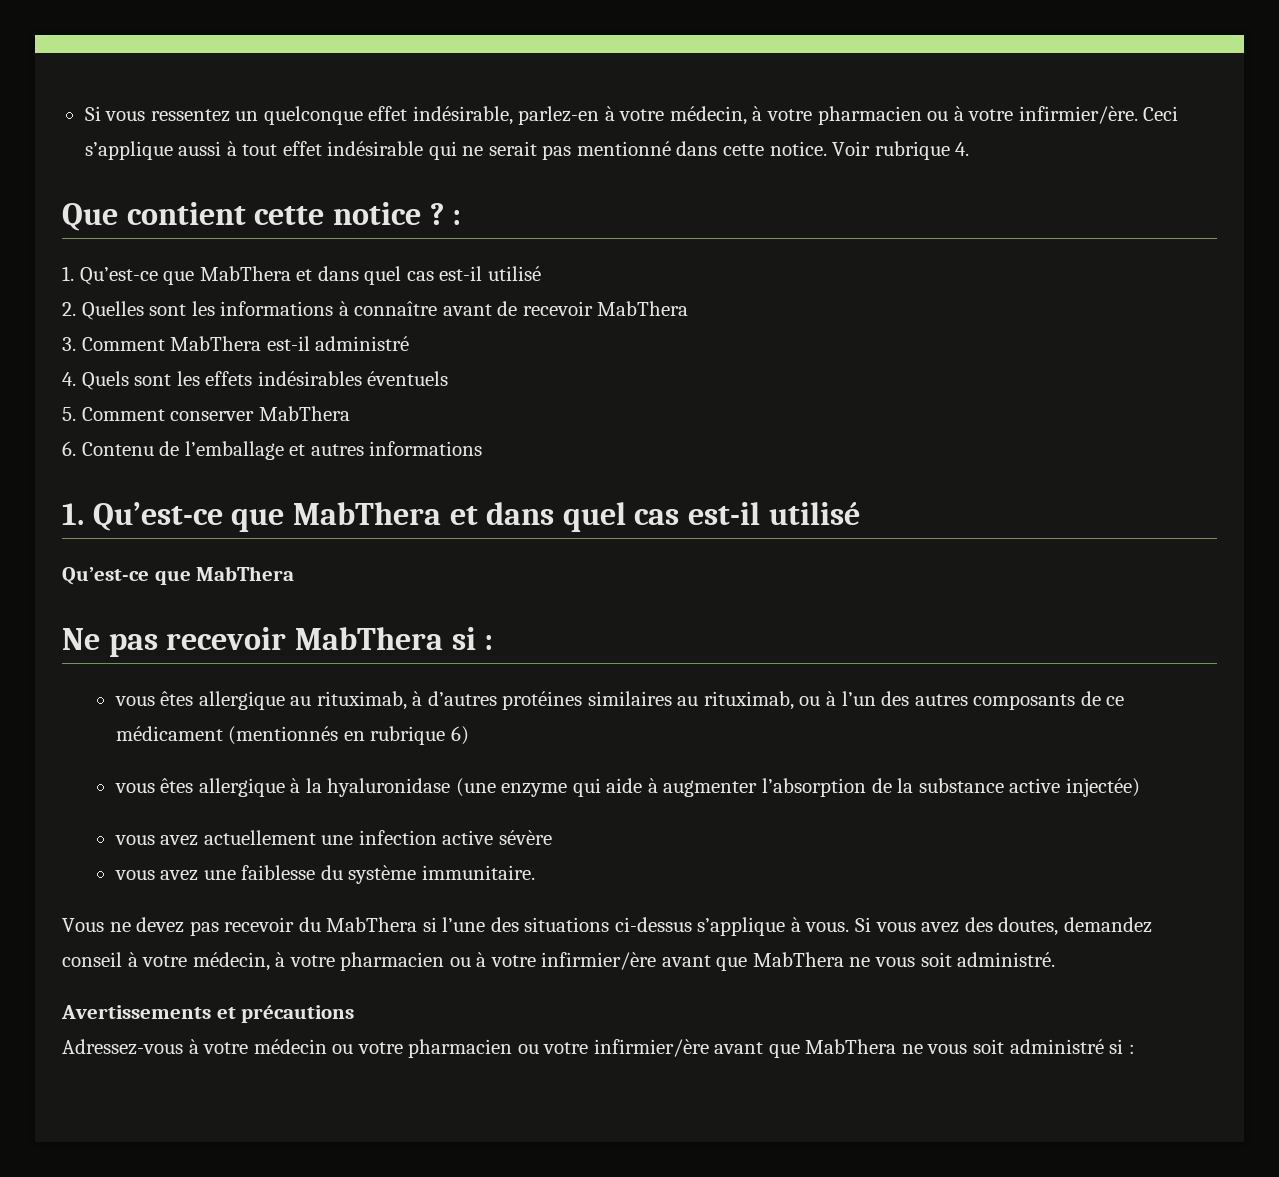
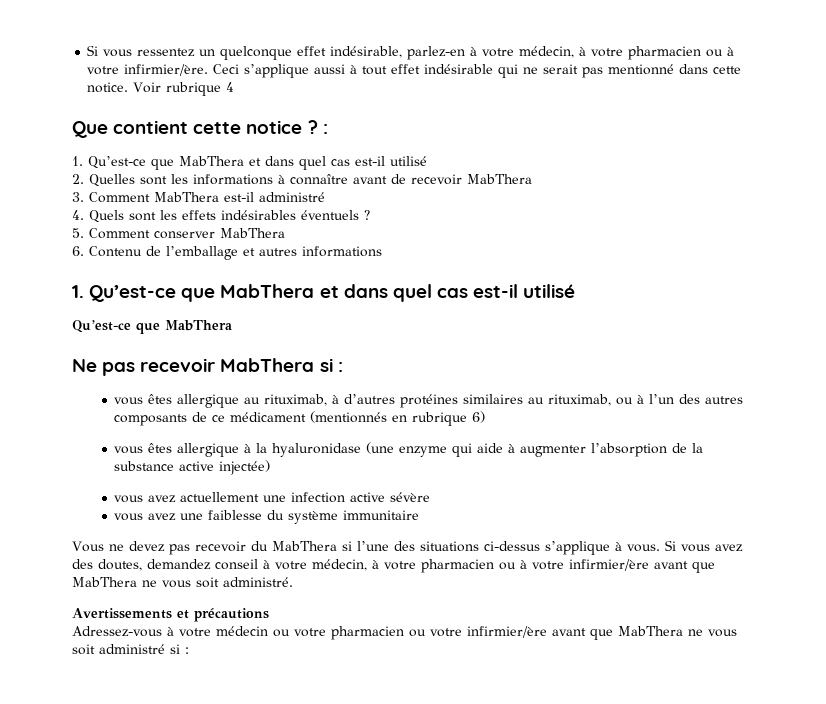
- Voir rubrique 4.
+ Voir rubrique 4
- 4. Quels sont les effets indésirables éventuels
+ 4. Quels sont les effets indésirables éventuels ?
- vous avez une faiblesse du système immunitaire.
+ vous avez une faiblesse du système immunitaire

